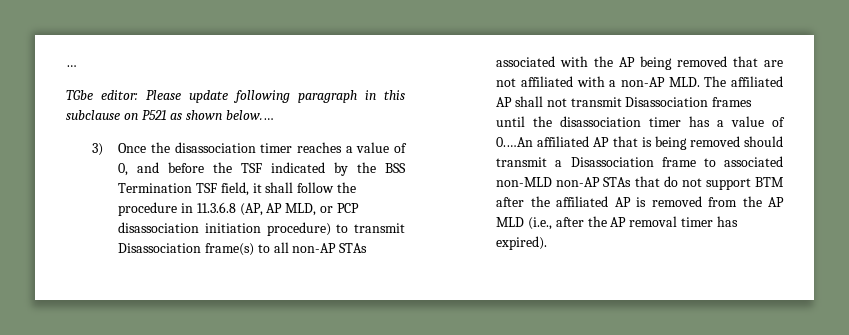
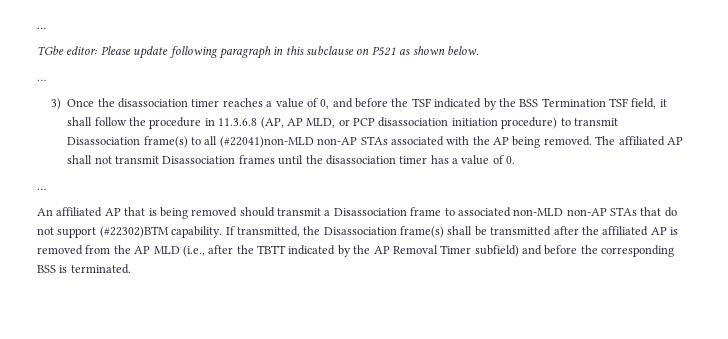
- TGbe editor: Please update following paragraph in this subclause on P521 as shown below.…
+ TGbe editor: Please update following paragraph in this subclause on P521 as shown below.
+ …
- 3) Once the disassociation timer reaches a value of 0, and before the TSF indicated by the BSS Termination TSF field, it shall follow the procedure in 11.3.6.8 (AP, AP MLD, or PCP disassociation initiation procedure) to transmit Disassociation frame(s) to all non-AP STAs associated with the AP being removed that are not affiliated with a non-AP MLD. The affiliated AP shall not transmit Disassociation frames until the disassociation timer has a value of 0.…An affiliated AP that is being removed should transmit a Disassociation frame to associated non-MLD non-AP STAs that do not support BTM after the affiliated AP is removed from the AP MLD (i.e., after the AP removal timer has expired).
+ 3) Once the disassociation timer reaches a value of 0, and before the TSF indicated by the BSS Termination TSF field, it shall follow the procedure in 11.3.6.8 (AP, AP MLD, or PCP disassociation initiation procedure) to transmit Disassociation frame(s) to all (#22041)non-MLD non-AP STAs associated with the AP being removed. The affiliated AP shall not transmit Disassociation frames until the disassociation timer has a value of 0.
+ …
+ An affiliated AP that is being removed should transmit a Disassociation frame to associated non-MLD non-AP STAs that do not support (#22302)BTM capability. If transmitted, the Disassociation frame(s) shall be transmitted after the affiliated AP is removed from the AP MLD (i.e., after the TBTT indicated by the AP Removal Timer subfield) and before the corresponding BSS is terminated.

